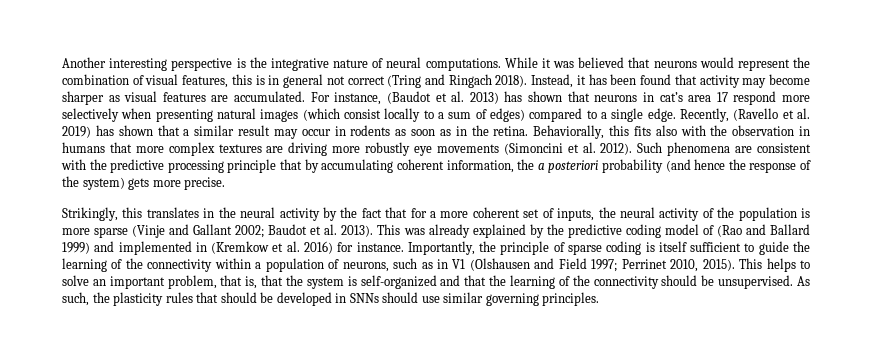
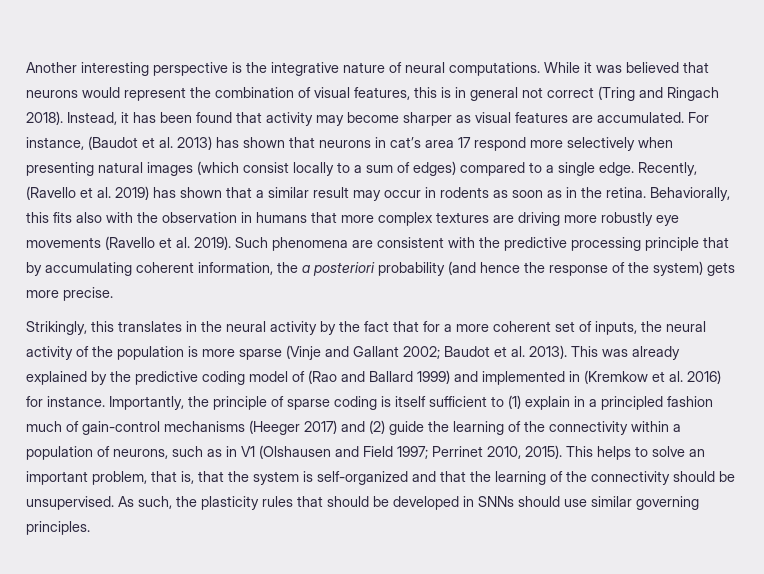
- Behaviorally, this fits also with the observation in humans that more complex textures are driving more robustly eye movements (Simoncini et al. 2012).
+ Behaviorally, this fits also with the observation in humans that more complex textures are driving more robustly eye movements (Ravello et al. 2019).
- Importantly, the principle of sparse coding is itself sufficient to guide the learning of the connectivity within a population of neurons, such as in V1 (Olshausen and Field 1997; Perrinet 2010, 2015).
+ Importantly, the principle of sparse coding is itself sufficient to (1) explain in a principled fashion much of gain-control mechanisms (Heeger 2017) and (2) guide the learning of the connectivity within a population of neurons, such as in V1 (Olshausen and Field 1997; Perrinet 2010, 2015).

